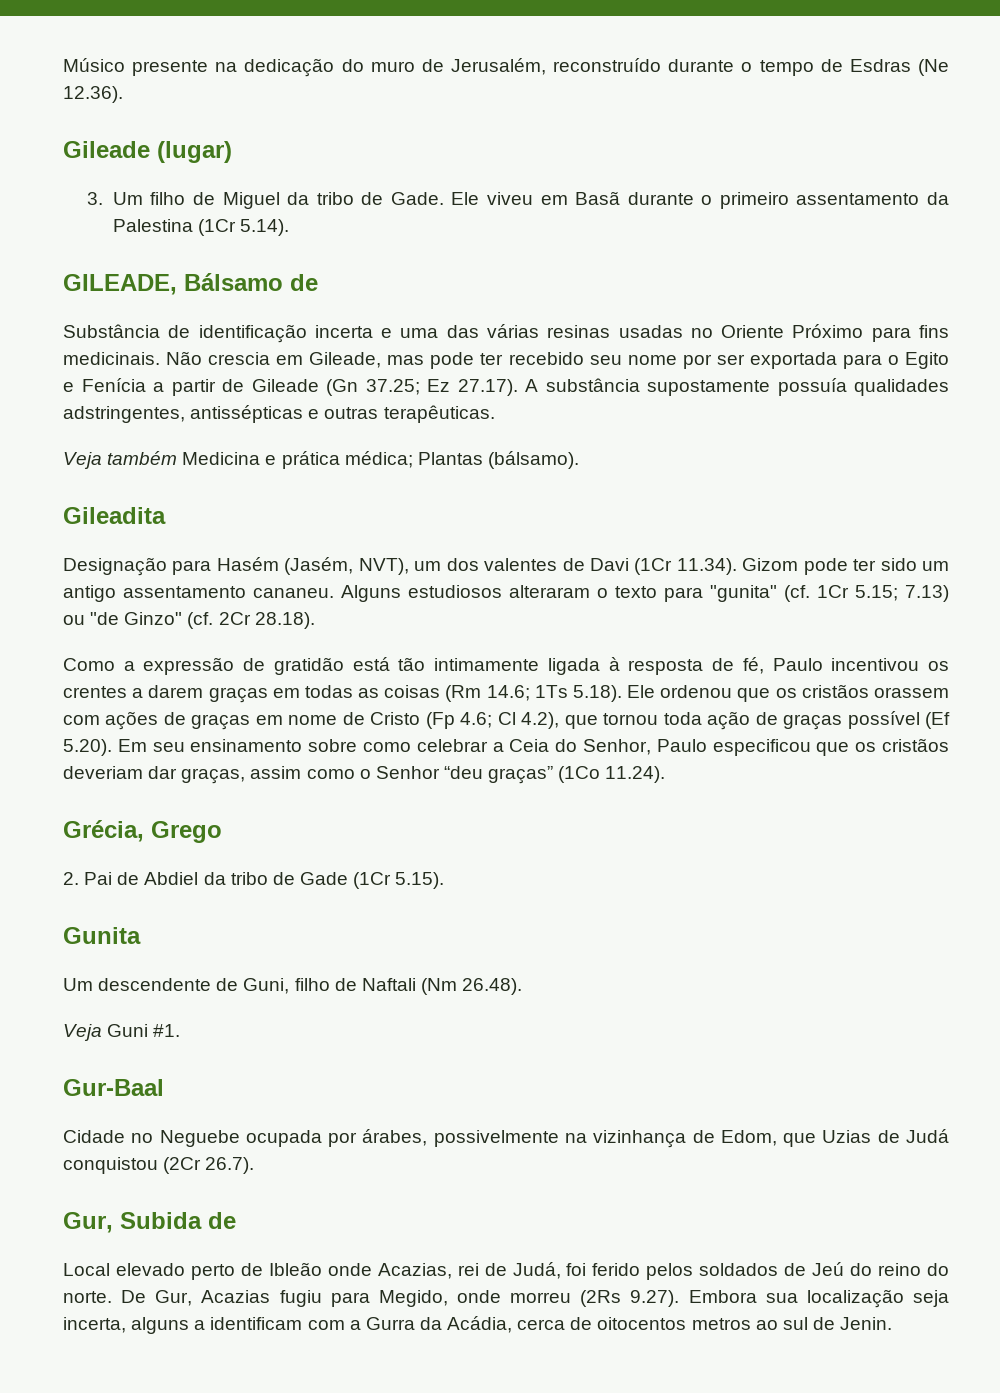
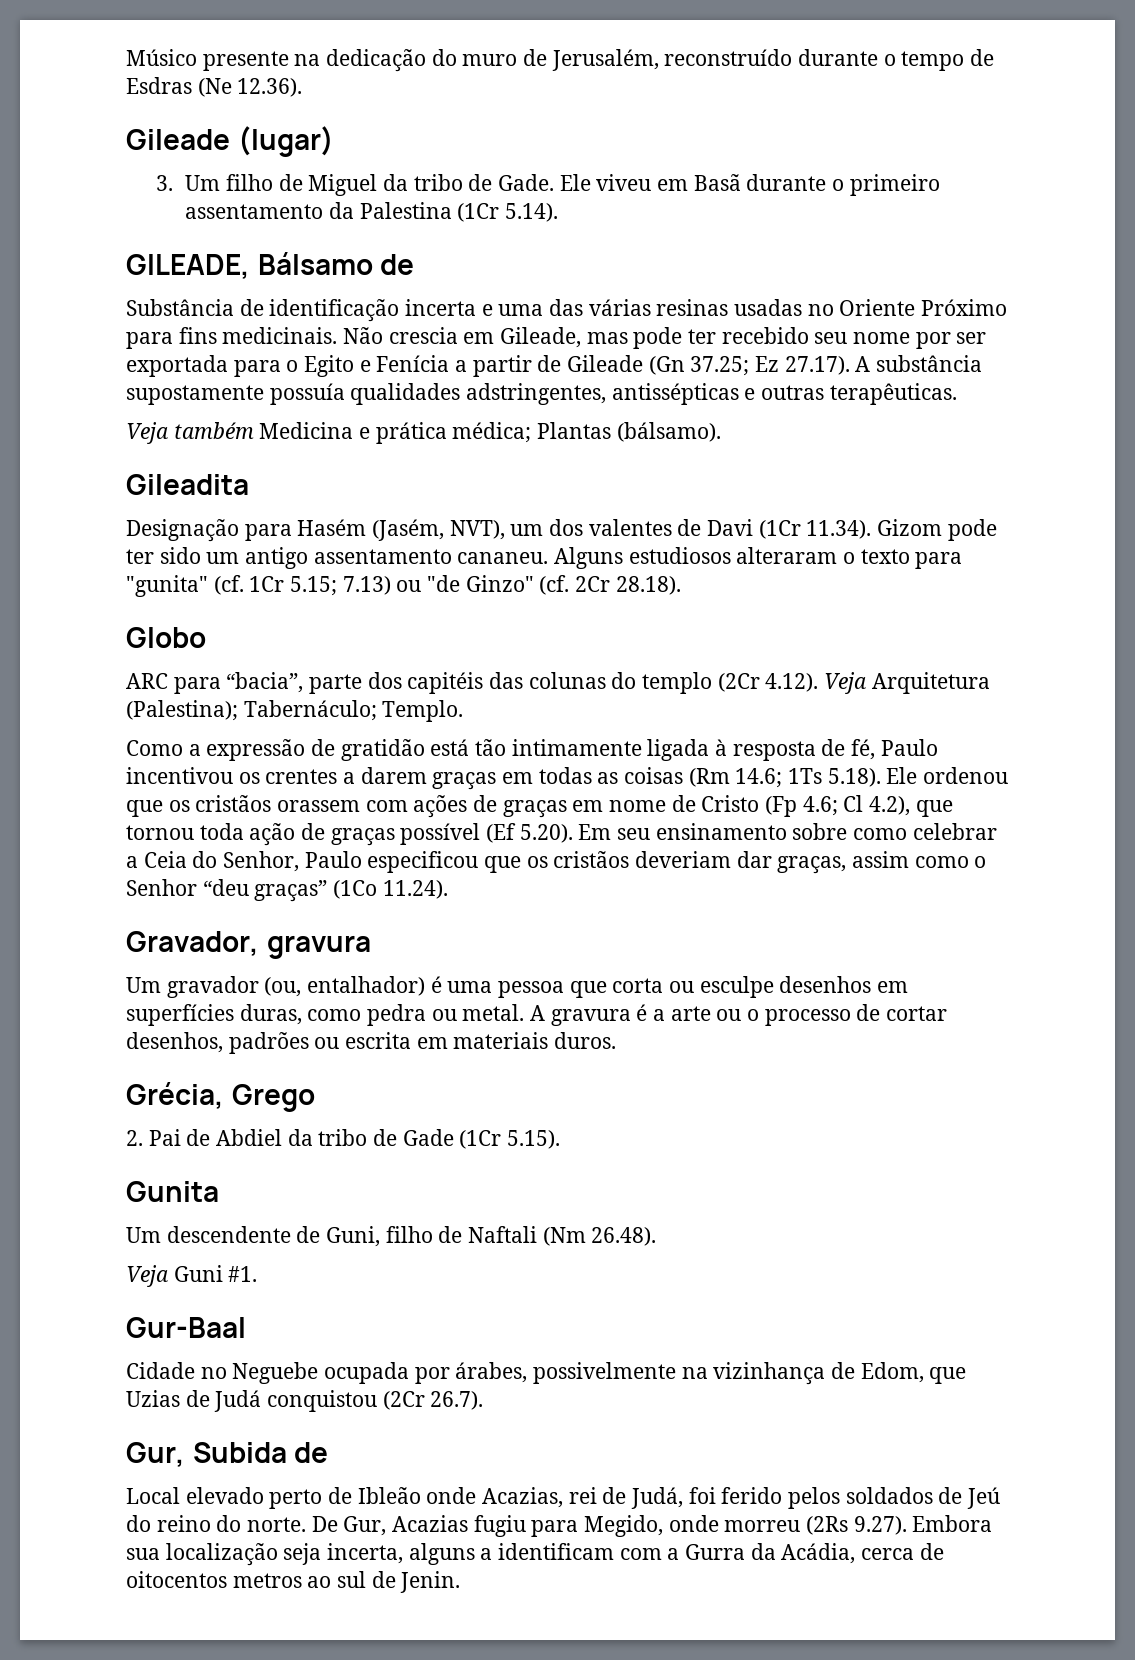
+ Globo
+ ARC para “bacia”, parte dos capitéis das colunas do templo (2Cr 4.12). Veja Arquitetura (Palestina); Tabernáculo; Templo.
+ Gravador, gravura
+ Um gravador (ou, entalhador) é uma pessoa que corta ou esculpe desenhos em superfícies duras, como pedra ou metal. A gravura é a arte ou o processo de cortar desenhos, padrões ou escrita em materiais duros.

